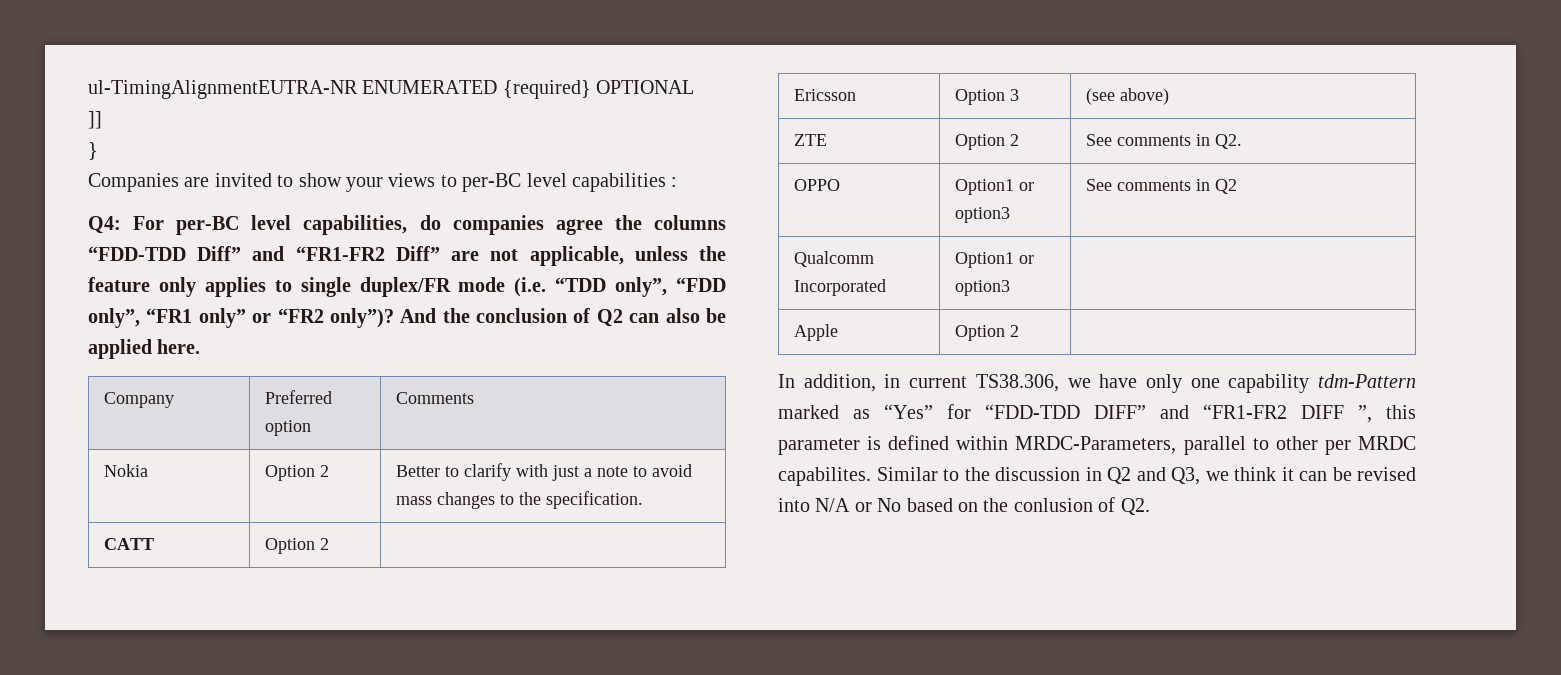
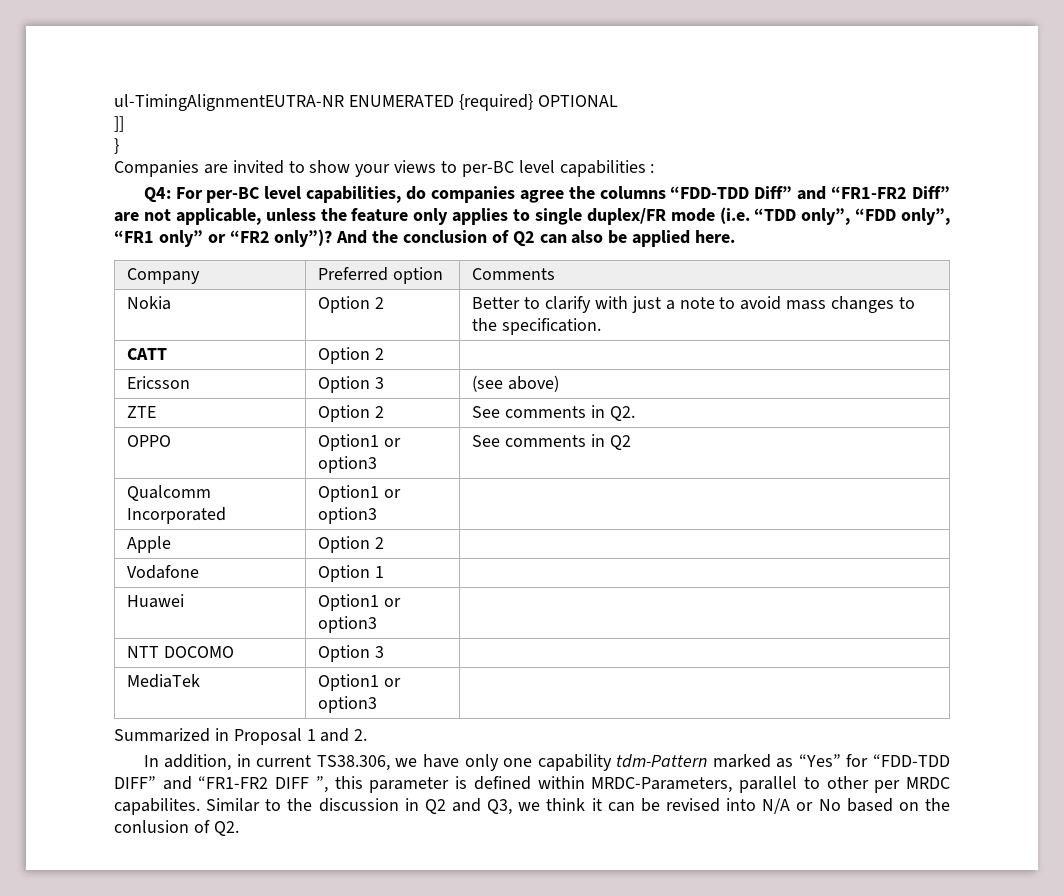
+ Vodafone | Option 1 |
+ Huawei | Option1 or option3 |
+ NTT DOCOMO | Option 3 |
+ MediaTek | Option1 or option3 |
+ Summarized in Proposal 1 and 2.

